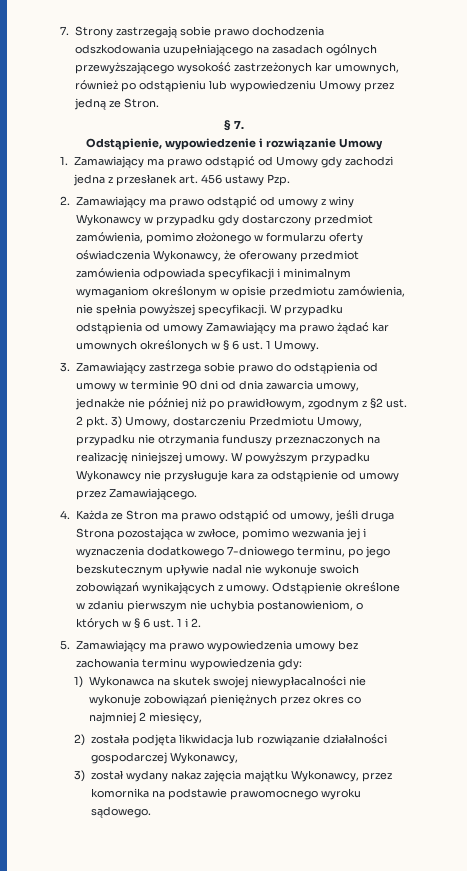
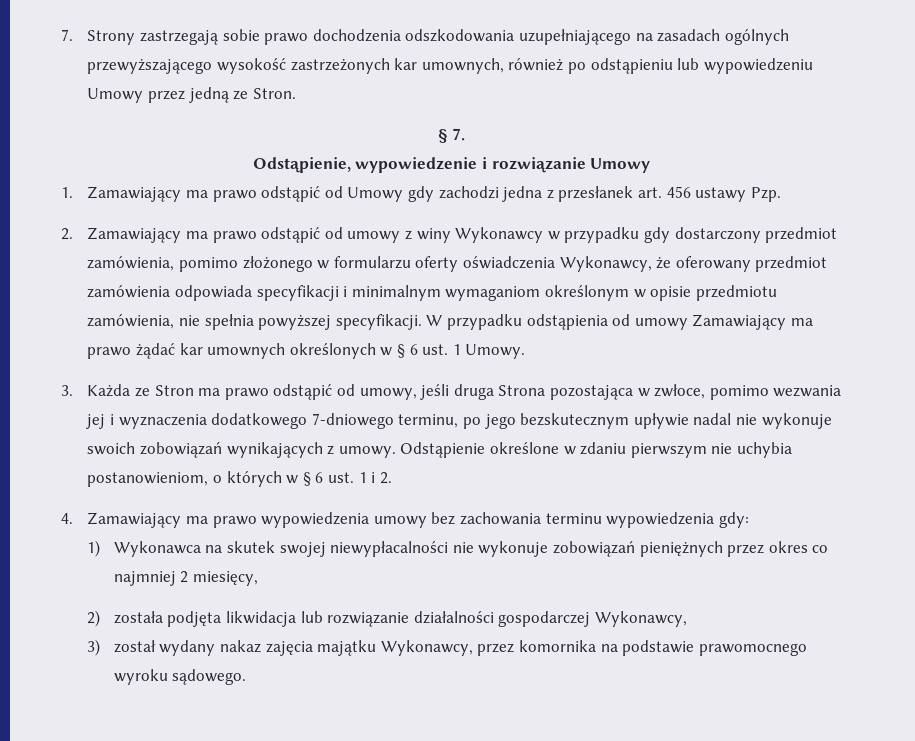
- 3. Zamawiający zastrzega sobie prawo do odstąpienia od umowy w terminie 90 dni od dnia zawarcia umowy, jednakże nie później niż po prawidłowym, zgodnym z §2 ust. 2 pkt. 3) Umowy, dostarczeniu Przedmiotu Umowy, przypadku nie otrzymania funduszy przeznaczonych na realizację niniejszej umowy. W powyższym przypadku Wykonawcy nie przysługuje kara za odstąpienie od umowy przez Zamawiającego.
- 4. Każda ze Stron ma prawo odstąpić od umowy, jeśli druga Strona pozostająca w zwłoce, pomimo wezwania jej i wyznaczenia dodatkowego 7-dniowego terminu, po jego bezskutecznym upływie nadal nie wykonuje swoich zobowiązań wynikających z umowy.
+ 3. Każda ze Stron ma prawo odstąpić od umowy, jeśli druga Strona pozostająca w zwłoce, pomimo wezwania jej i wyznaczenia dodatkowego 7-dniowego terminu, po jego bezskutecznym upływie nadal nie wykonuje swoich zobowiązań wynikających z umowy.
- 5. Zamawiający ma prawo wypowiedzenia umowy bez zachowania terminu wypowiedzenia gdy:
+ 4. Zamawiający ma prawo wypowiedzenia umowy bez zachowania terminu wypowiedzenia gdy:

